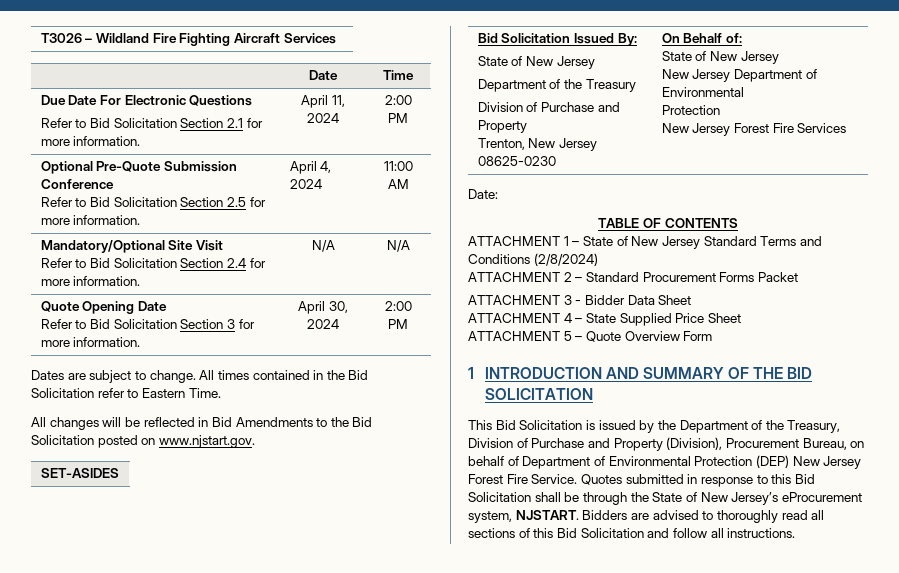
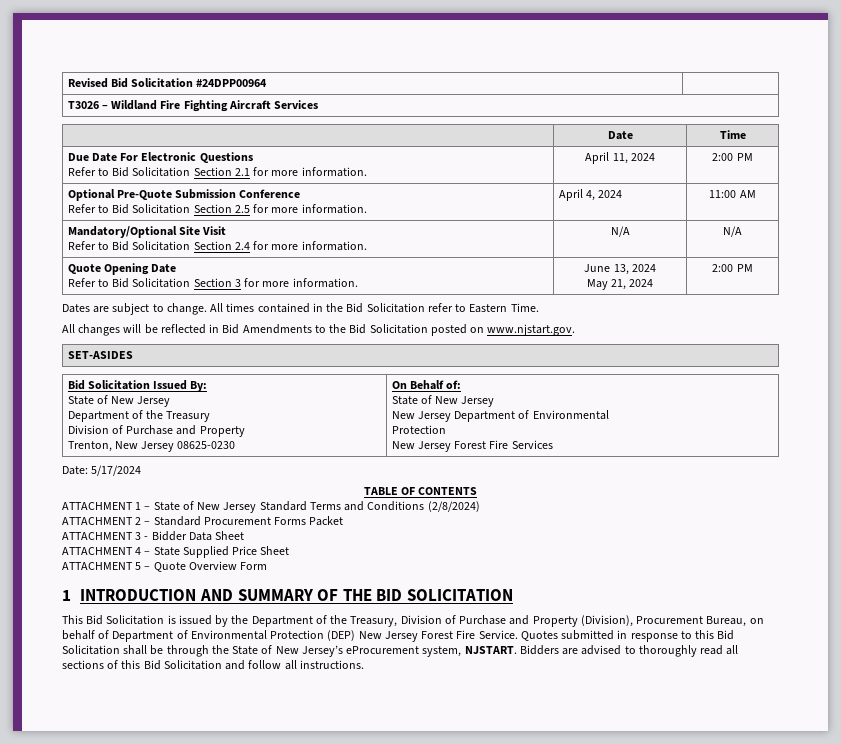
+ Revised Bid Solicitation #24DPP00964 |
  Quote Opening Date
- Refer to Bid Solicitation Section 3 for more information. | April 30, 2024 | 2:00 PM
+ Refer to Bid Solicitation Section 3 for more information. | June 13, 2024
+ May 21, 2024 | 2:00 PM
- Date:
+ Date: 5/17/2024

